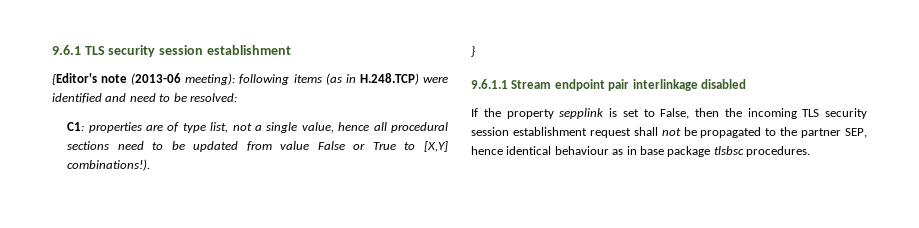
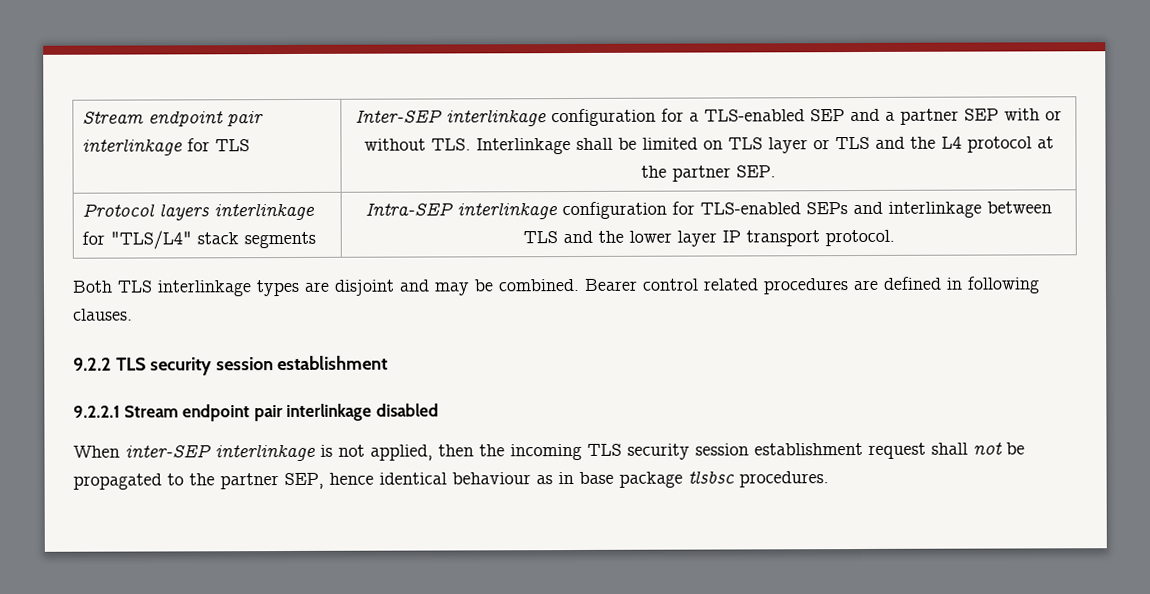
- 9.6.1 TLS security session establishment
- {Editor's note (2013-06 meeting): following items (as in H.248.TCP) were identified and need to be resolved:
- C1: properties are of type list, not a single value, hence all procedural sections need to be updated from value False or True to [X,Y] combinations!).
- }
- 9.6.1.1 Stream endpoint pair interlinkage disabled
+ Stream endpoint pair interlinkage for TLS | Inter-SEP interlinkage configuration for a TLS-enabled SEP and a partner SEP with or without TLS. Interlinkage shall be limited on TLS layer or TLS and the L4 protocol at the partner SEP.
+ Protocol layers interlinkage for "TLS/L4" stack segments | Intra-SEP interlinkage configuration for TLS-enabled SEPs and interlinkage between TLS and the lower layer IP transport protocol.
+ Both TLS interlinkage types are disjoint and may be combined. Bearer control related procedures are defined in following clauses.
+ 9.2.2 TLS security session establishment
+ 9.2.2.1 Stream endpoint pair interlinkage disabled
- If the property sepplink is set to False, then the incoming TLS security session establishment request shall not be propagated to the partner SEP, hence identical behaviour as in base package tlsbsc procedures.
+ When inter-SEP interlinkage is not applied, then the incoming TLS security session establishment request shall not be propagated to the partner SEP, hence identical behaviour as in base package tlsbsc procedures.

